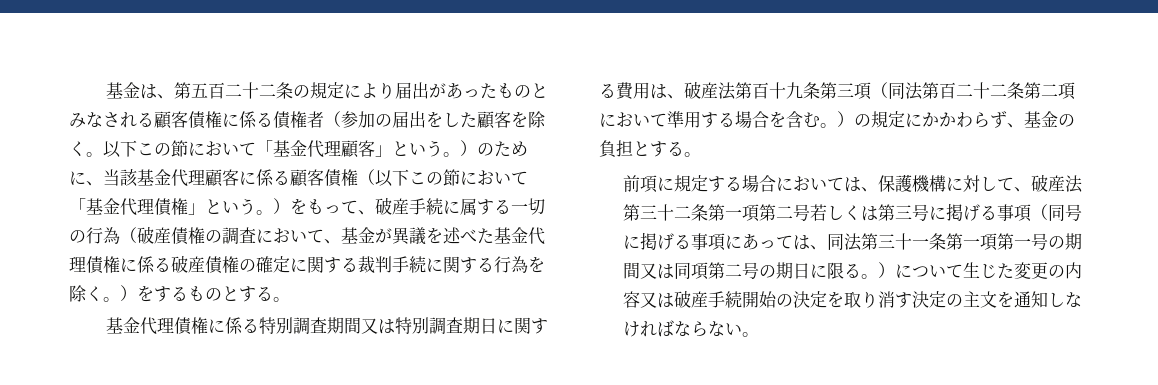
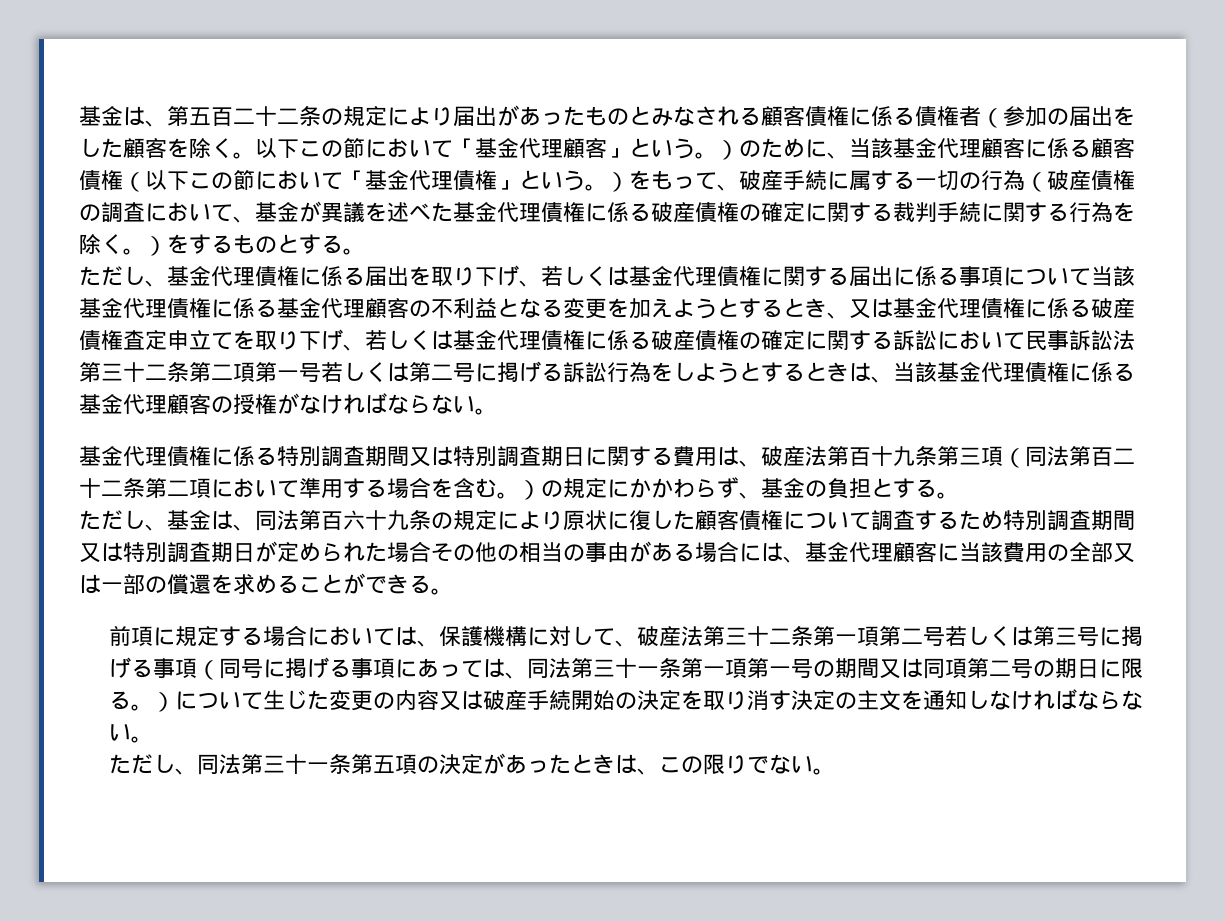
+ ただし、基金代理債権に係る届出を取り下げ、若しくは基金代理債権に関する届出に係る事項について当該基金代理債権に係る基金代理顧客の不利益となる変更を加えようとするとき、又は基金代理債権に係る破産債権査定申立てを取り下げ、若しくは基金代理債権に係る破産債権の確定に関する訴訟において民事訴訟法第三十二条第二項第一号若しくは第二号に掲げる訴訟行為をしようとするときは、当該基金代理債権に係る基金代理顧客の授権がなければならない。
+ ただし、基金は、同法第百六十九条の規定により原状に復した顧客債権について調査するため特別調査期間又は特別調査期日が定められた場合その他の相当の事由がある場合には、基金代理顧客に当該費用の全部又は一部の償還を求めることができる。
+ ただし、同法第三十一条第五項の決定があったときは、この限りでない。

